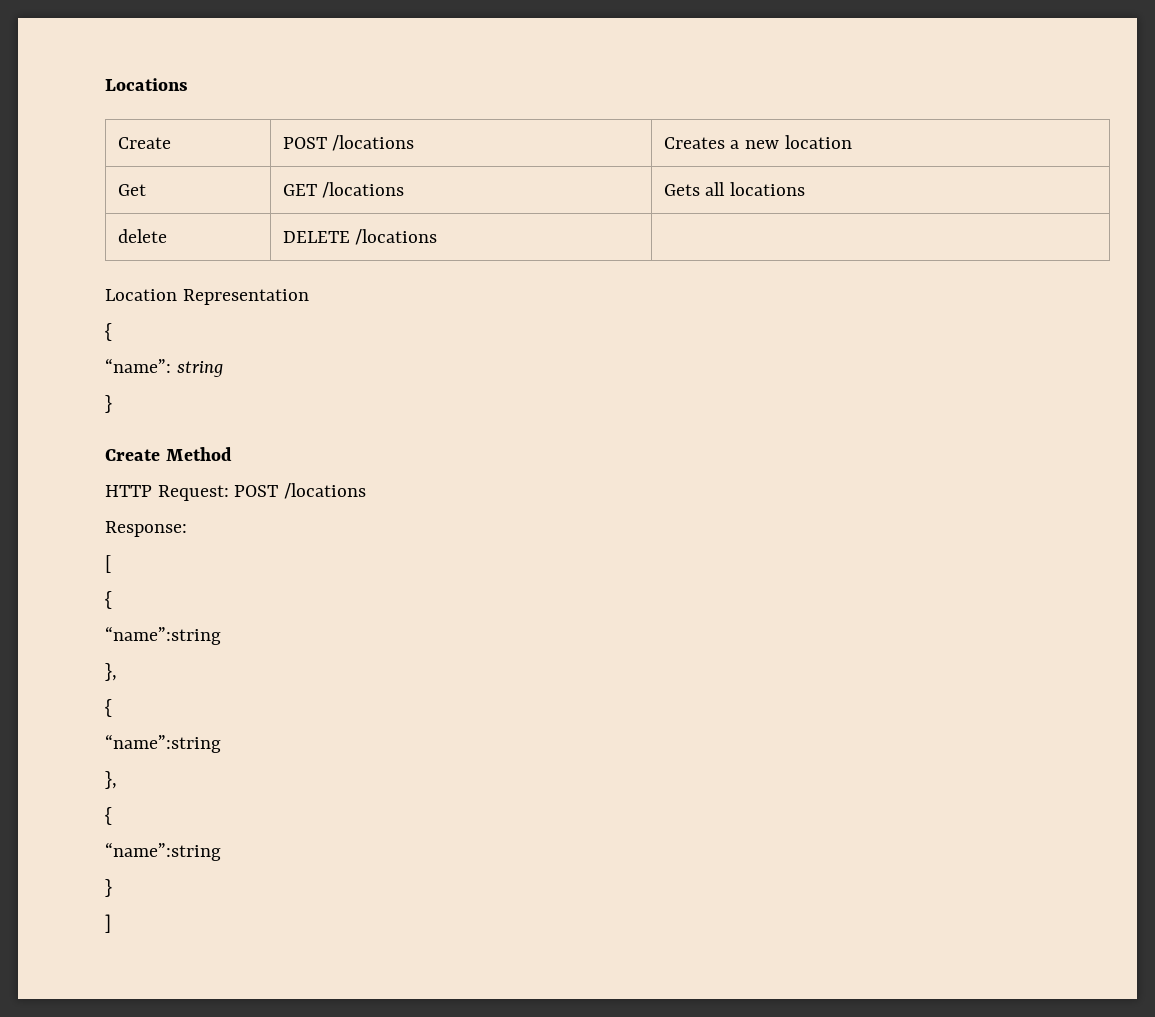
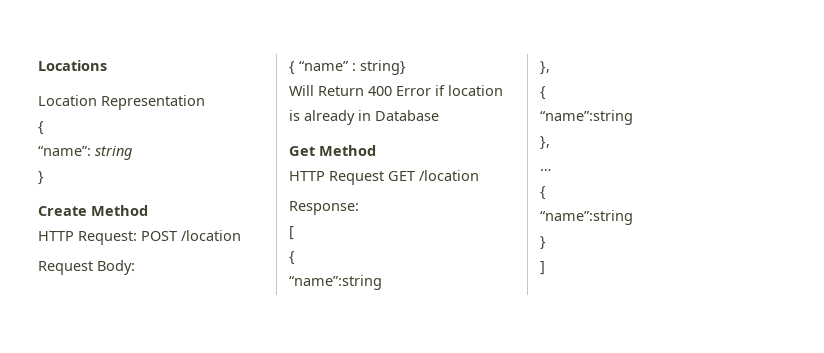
- Create | POST /locations | Creates a new location
- Get | GET /locations | Gets all locations
- delete | DELETE /locations |
- HTTP Request: POST /locations
+ HTTP Request: POST /location
+ Request Body:
+ { “name” : string}
+ Will Return 400 Error if location is already in Database
+ Get Method
+ HTTP Request GET /location
+ …

